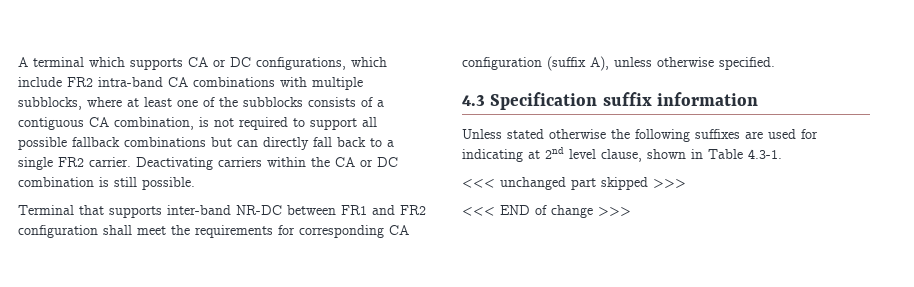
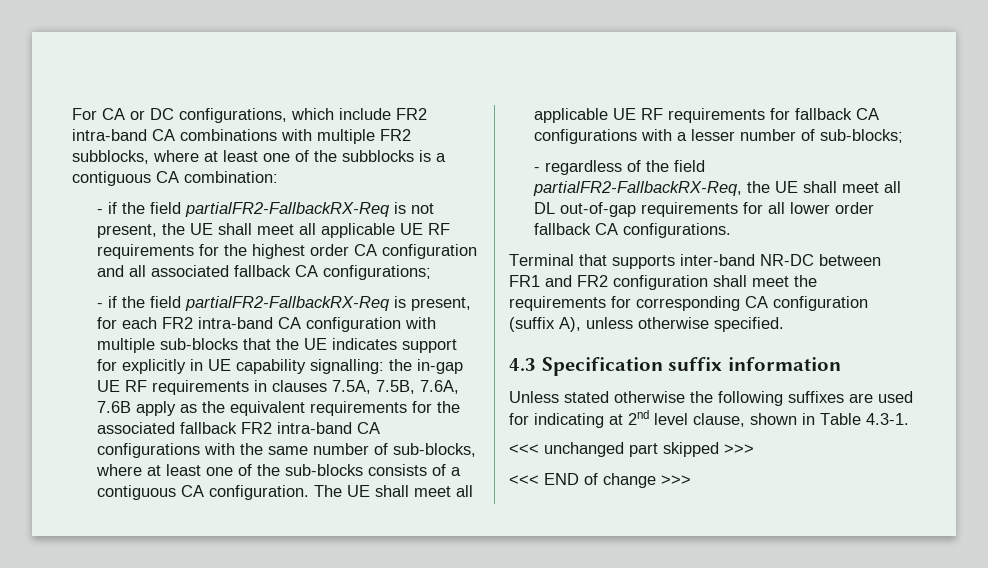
- A terminal which supports CA or DC configurations, which include FR2 intra-band CA combinations with multiple subblocks, where at least one of the subblocks consists of a contiguous CA combination, is not required to support all possible fallback combinations but can directly fall back to a single FR2 carrier. Deactivating carriers within the CA or DC combination is still possible.
+ For CA or DC configurations, which include FR2 intra-band CA combinations with multiple FR2 subblocks, where at least one of the subblocks is a contiguous CA combination:
+ - if the field partialFR2-FallbackRX-Req is not present, the UE shall meet all applicable UE RF requirements for the highest order CA configuration and all associated fallback CA configurations;
+ - if the field partialFR2-FallbackRX-Req is present, for each FR2 intra-band CA configuration with multiple sub-blocks that the UE indicates support for explicitly in UE capability signalling: the in-gap UE RF requirements in clauses 7.5A, 7.5B, 7.6A, 7.6B apply as the equivalent requirements for the associated fallback FR2 intra-band CA configurations with the same number of sub-blocks, where at least one of the sub-blocks consists of a contiguous CA configuration. The UE shall meet all applicable UE RF requirements for fallback CA configurations with a lesser number of sub-blocks;
+ - regardless of the field partialFR2-FallbackRX-Req, the UE shall meet all DL out-of-gap requirements for all lower order fallback CA configurations.

